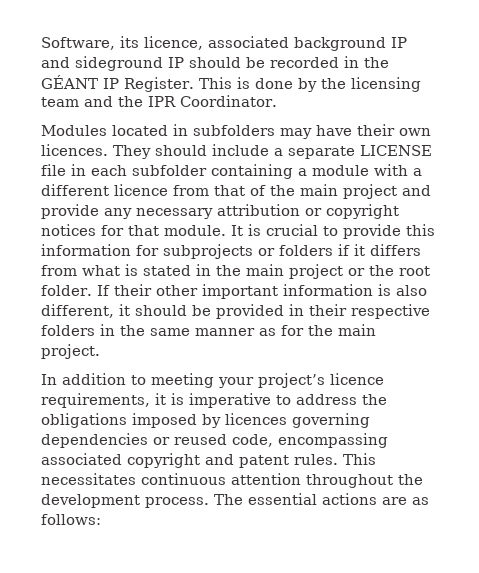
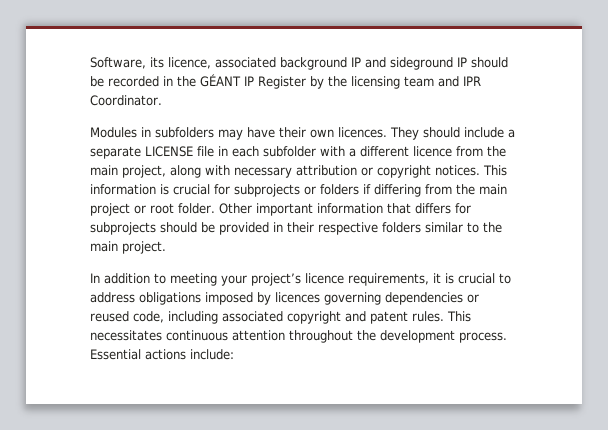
- Software, its licence, associated background IP and sideground IP should be recorded in the GÉANT IP Register. This is done by the licensing team and the IPR Coordinator.
+ Software, its licence, associated background IP and sideground IP should be recorded in the GÉANT IP Register by the licensing team and IPR Coordinator.
- Modules located in subfolders may have their own licences.
+ Modules in subfolders may have their own licences.
- They should include a separate LICENSE file in each subfolder containing a module with a different licence from that of the main project and provide any necessary attribution or copyright notices for that module. It is crucial to provide this information for subprojects or folders if it differs from what is stated in the main project or the root folder.
+ They should include a separate LICENSE file in each subfolder with a different licence from the main project, along with necessary attribution or copyright notices. This information is crucial for subprojects or folders if differing from the main project or root folder.
- If their other important information is also different, it should be provided in their respective folders in the same manner as for the main project.
+ Other important information that differs for subprojects should be provided in their respective folders similar to the main project.
- In addition to meeting your project’s licence requirements, it is imperative to address the obligations imposed by licences governing dependencies or reused code, encompassing associated copyright and patent rules.
+ In addition to meeting your project’s licence requirements, it is crucial to address obligations imposed by licences governing dependencies or reused code, including associated copyright and patent rules.
- The essential actions are as follows:
+ Essential actions include:

